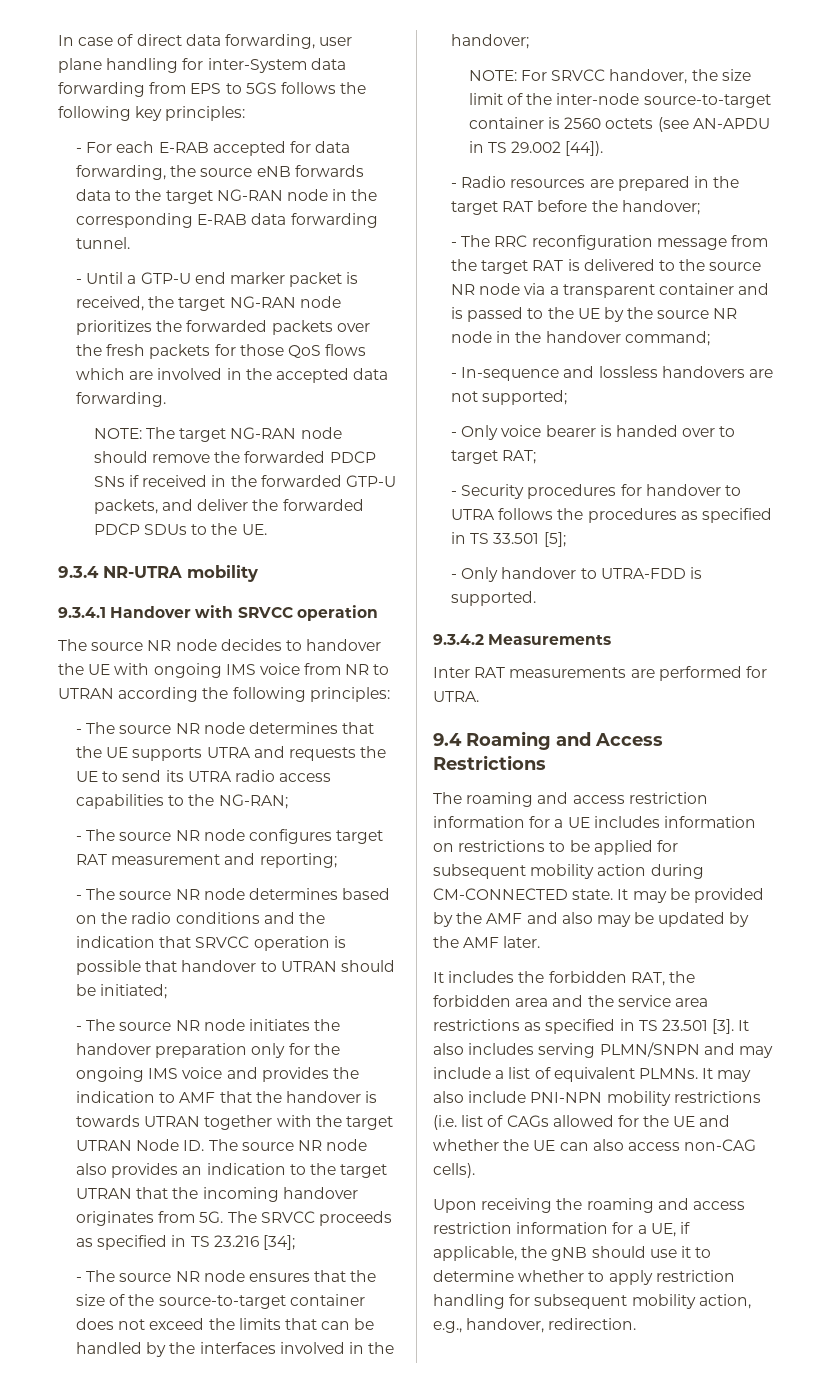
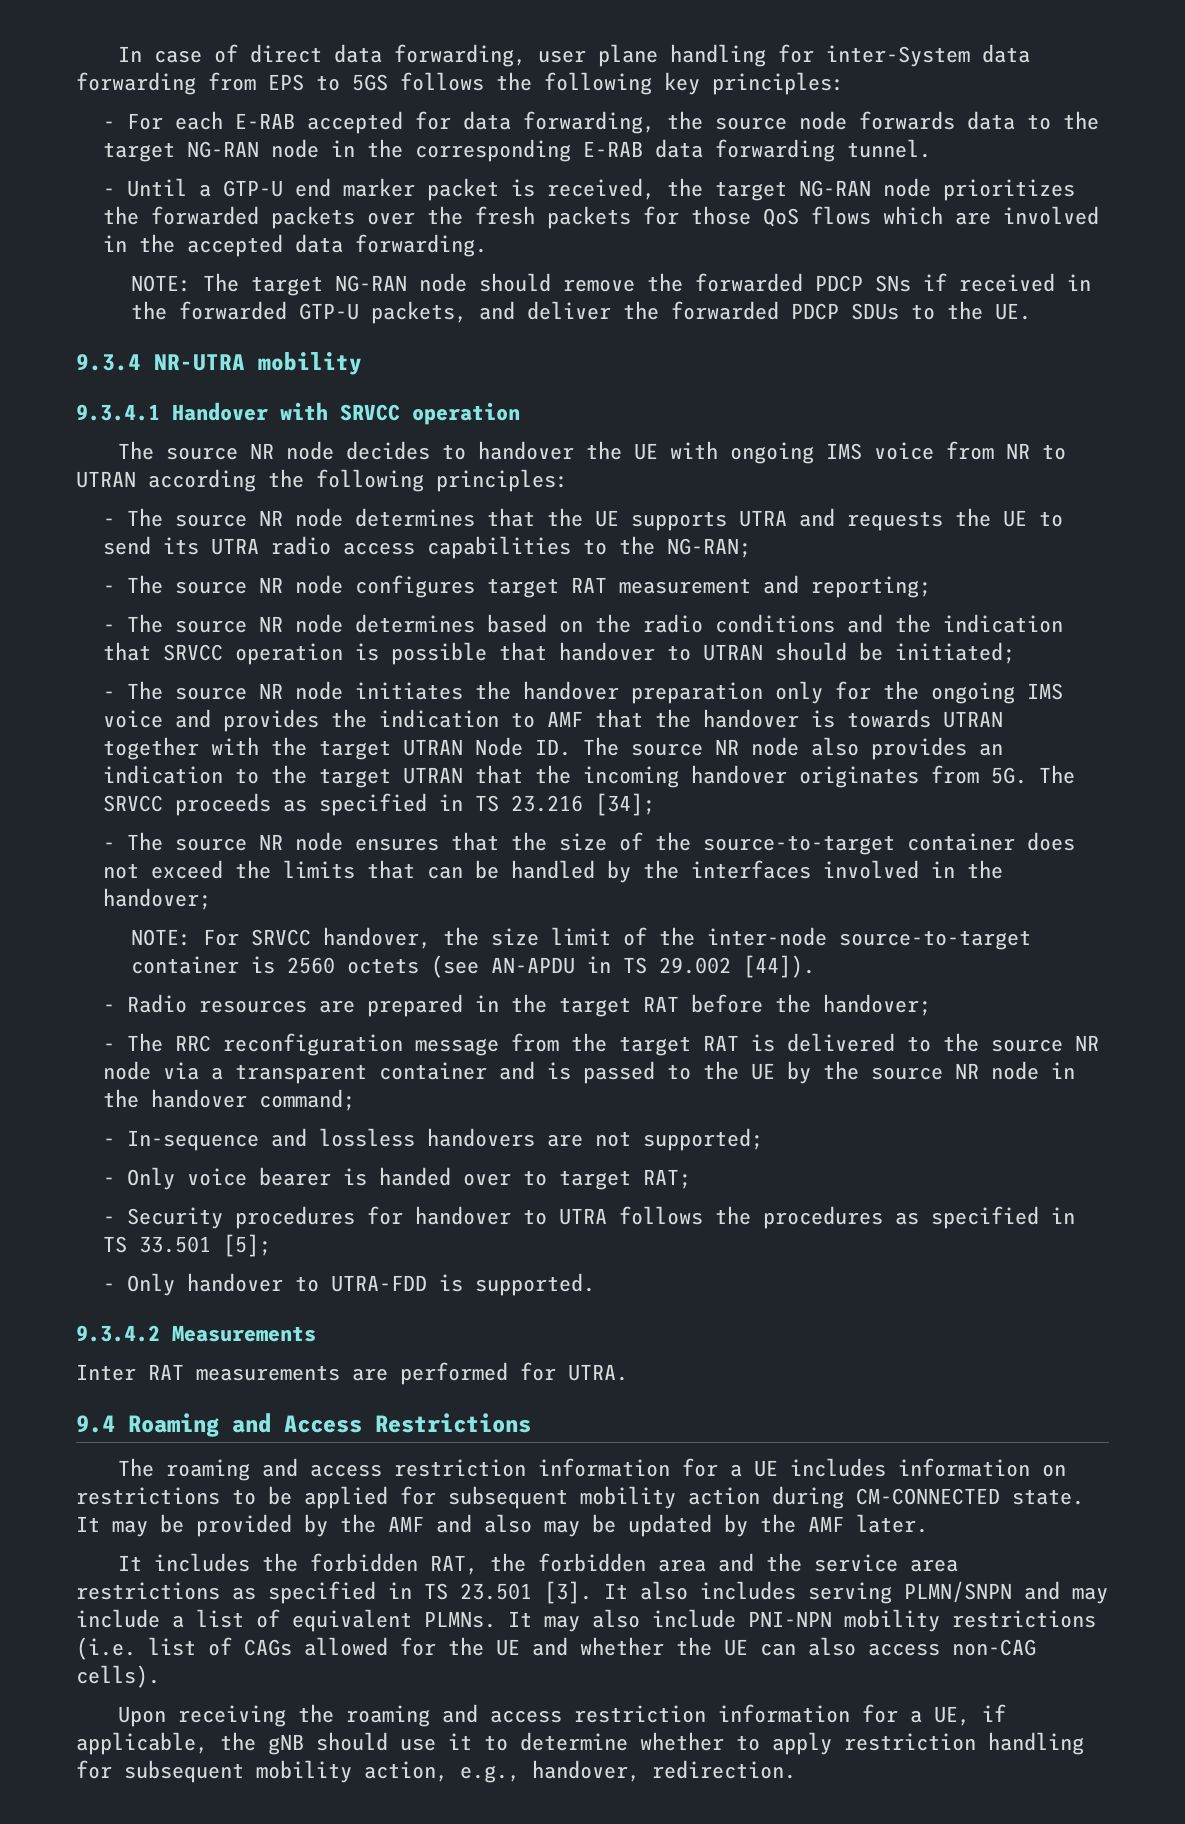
- - For each E-RAB accepted for data forwarding, the source eNB forwards data to the target NG-RAN node in the corresponding E-RAB data forwarding tunnel.
+ - For each E-RAB accepted for data forwarding, the source node forwards data to the target NG-RAN node in the corresponding E-RAB data forwarding tunnel.

